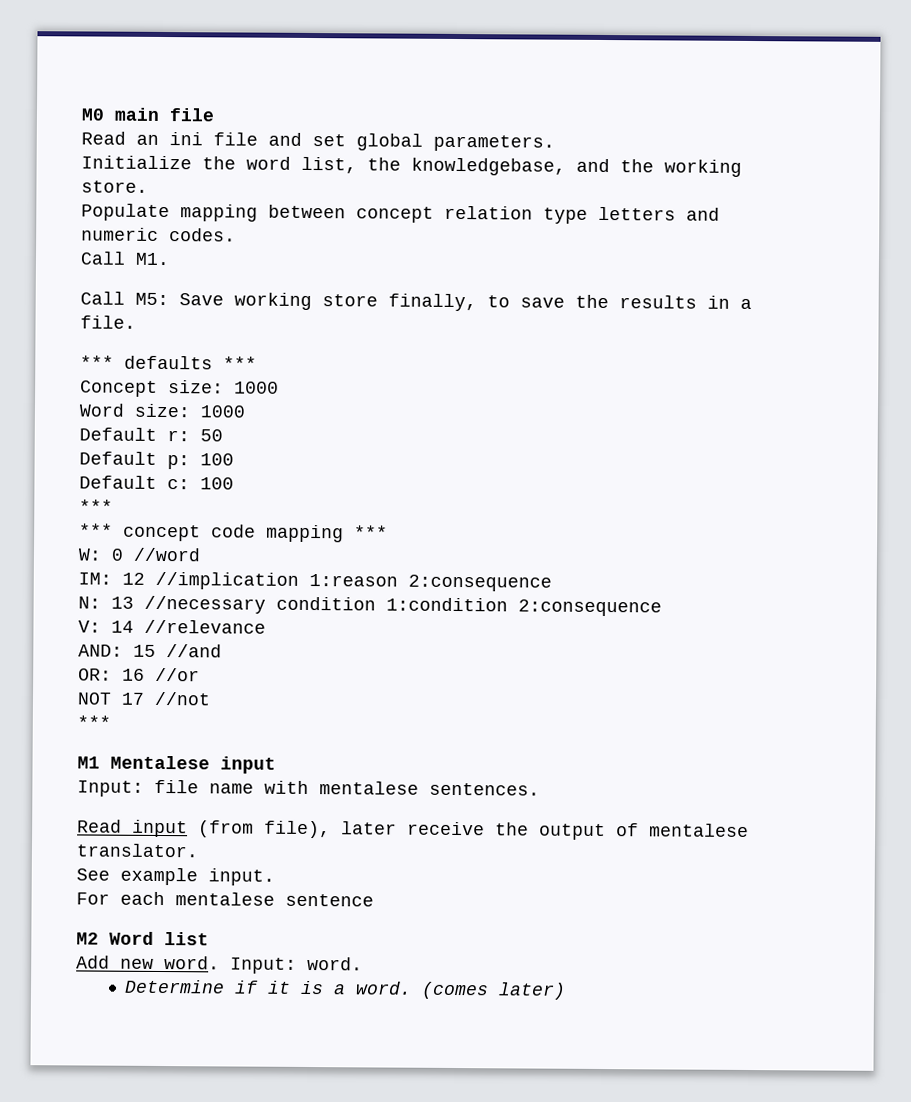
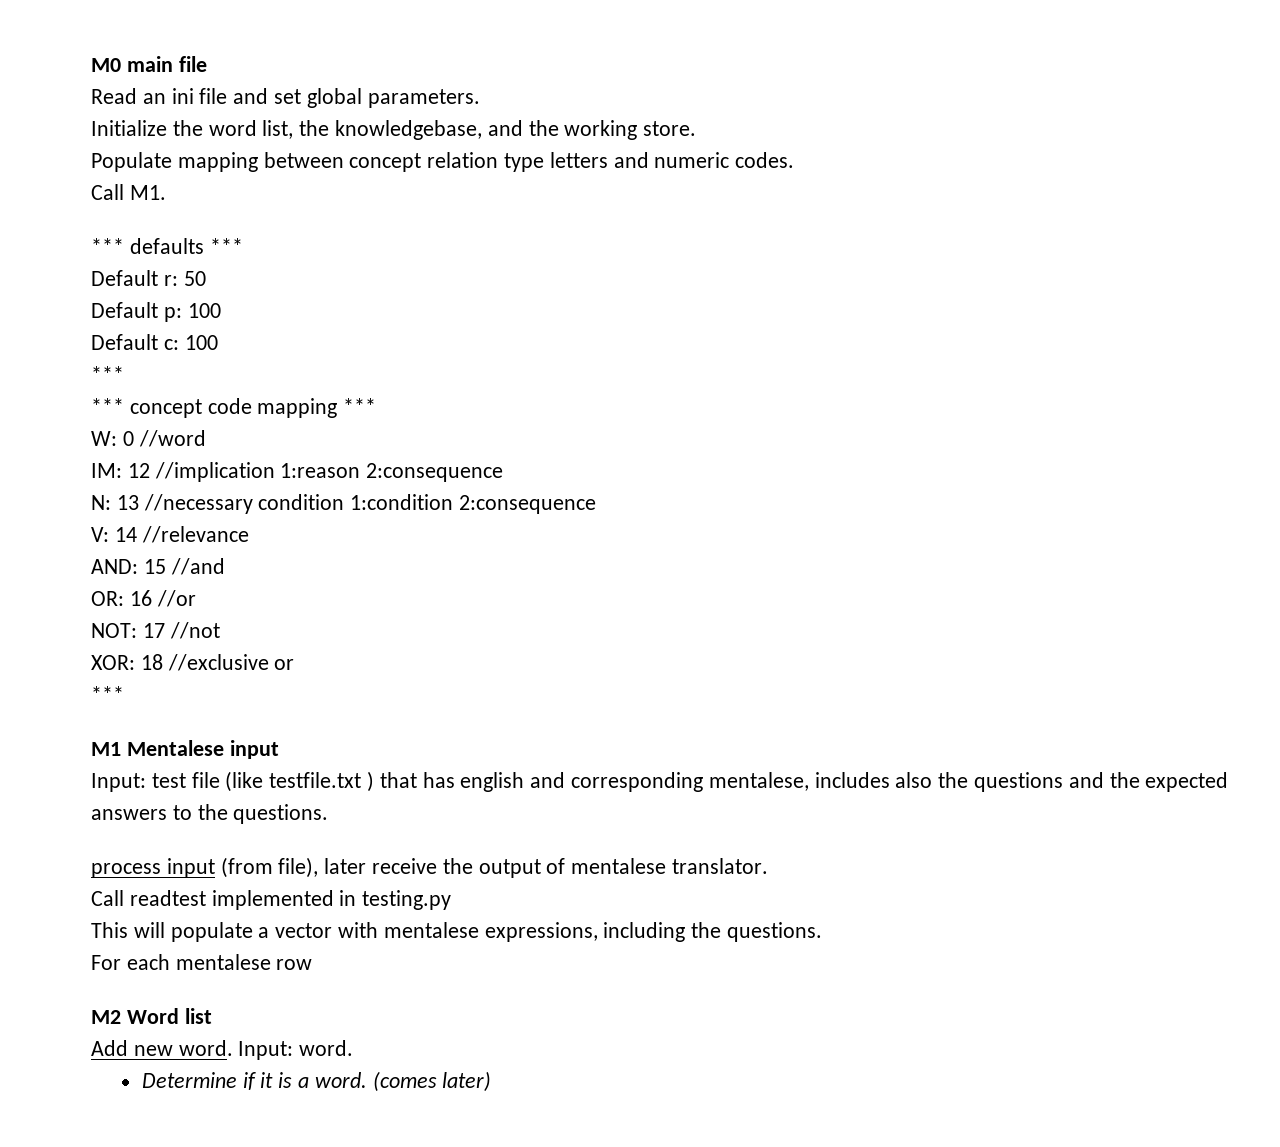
- Call M5: Save working store finally, to save the results in a file.
  *** defaults ***
- Concept size: 1000
- Word size: 1000
- NOT 17 //not
+ NOT: 17 //not
+ XOR: 18 //exclusive or
- Input: file name with mentalese sentences.
- Read input (from file), later receive the output of mentalese translator.
+ Input: test file (like testfile.txt ) that has english and corresponding mentalese, includes also the questions and the expected answers to the questions.
+ process input (from file), later receive the output of mentalese translator.
- See example input.
+ Call readtest implemented in testing.py
+ This will populate a vector with mentalese expressions, including the questions.
- For each mentalese sentence
+ For each mentalese row

